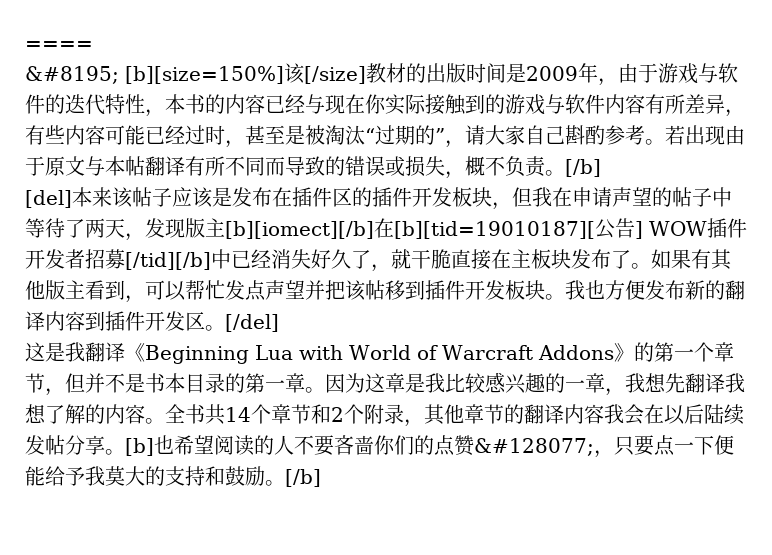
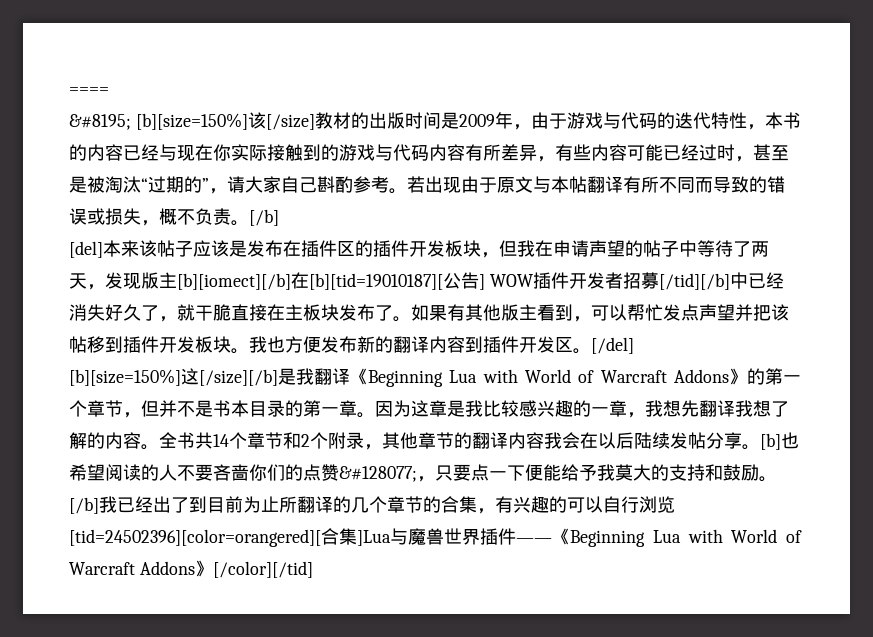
- &#8195; [b][size=150%]该[/size]教材的出版时间是2009年，由于游戏与软件的迭代特性，本书的内容已经与现在你实际接触到的游戏与软件内容有所差异，有些内容可能已经过时，甚至是被淘汰“过期的”，请大家自己斟酌参考。
+ &#8195; [b][size=150%]该[/size]教材的出版时间是2009年，由于游戏与代码的迭代特性，本书的内容已经与现在你实际接触到的游戏与代码内容有所差异，有些内容可能已经过时，甚至是被淘汰“过期的”，请大家自己斟酌参考。
- 这是我翻译《Beginning Lua with World of Warcraft Addons》的第一个章节，但并不是书本目录的第一章。
+ [b][size=150%]这[/size][/b]是我翻译《Beginning Lua with World of Warcraft Addons》的第一个章节，但并不是书本目录的第一章。
- [b]也希望阅读的人不要吝啬你们的点赞&#128077;，只要点一下便能给予我莫大的支持和鼓励。[/b]
+ [b]也希望阅读的人不要吝啬你们的点赞&#128077;，只要点一下便能给予我莫大的支持和鼓励。[/b]我已经出了到目前为止所翻译的几个章节的合集，有兴趣的可以自行浏览[tid=24502396][color=orangered][合集]Lua与魔兽世界插件——《Beginning Lua with World of Warcraft Addons》[/color][/tid]

